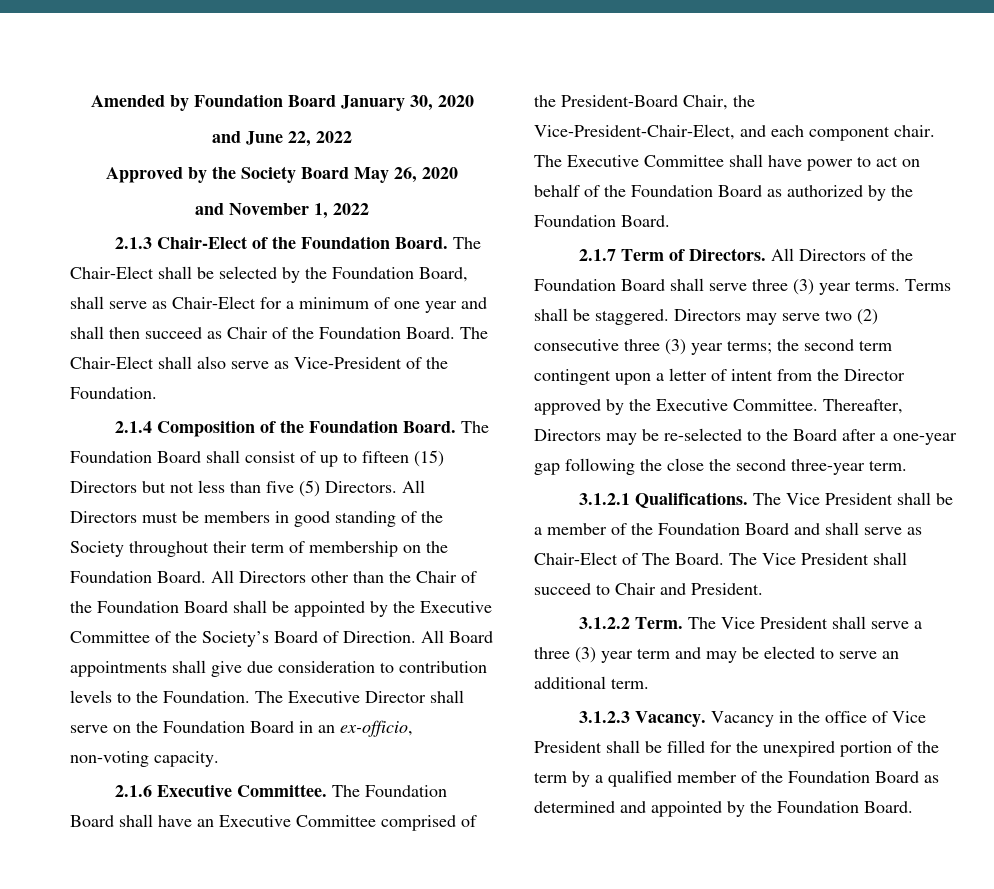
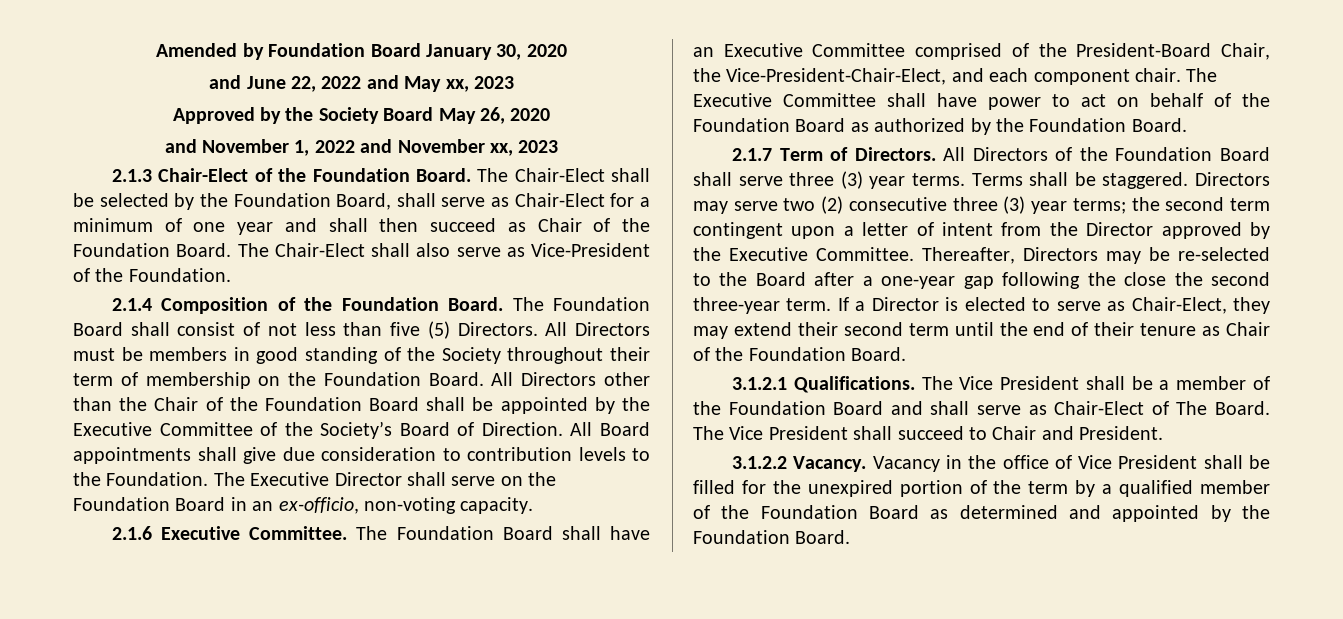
- and June 22, 2022
+ and June 22, 2022 and May xx, 2023
- and November 1, 2022
+ and November 1, 2022 and November xx, 2023
- The Foundation Board shall consist of up to fifteen (15) Directors but not less than five (5) Directors.
+ The Foundation Board shall consist of not less than five (5) Directors.
+ If a Director is elected to serve as Chair-Elect, they may extend their second term until the end of their tenure as Chair of the Foundation Board.
- 3.1.2.2 Term. The Vice President shall serve a three (3) year term and may be elected to serve an additional term.
- 3.1.2.3 Vacancy.
+ 3.1.2.2 Vacancy.

